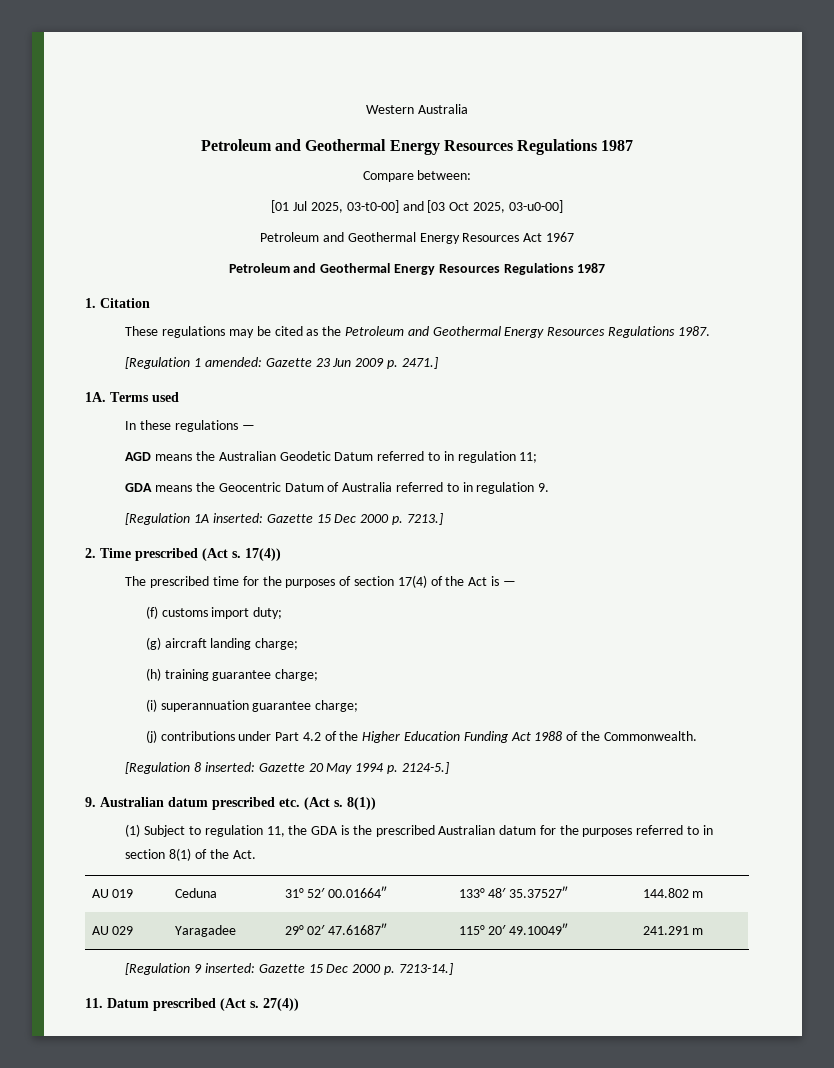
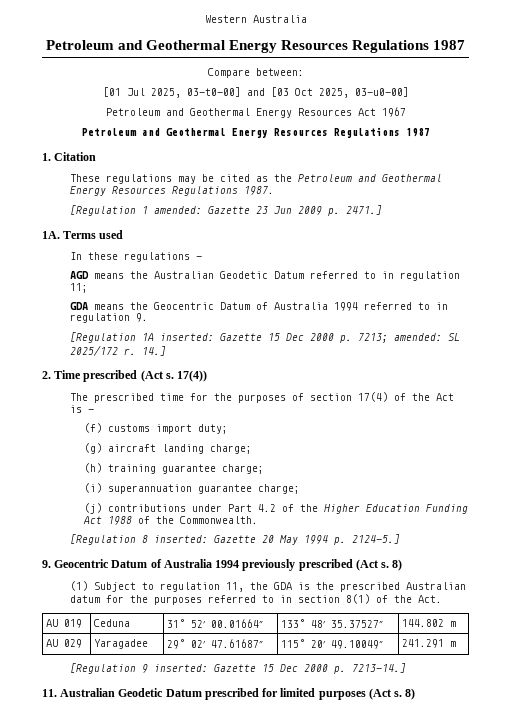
- GDA means the Geocentric Datum of Australia referred to in regulation 9.
+ GDA means the Geocentric Datum of Australia 1994 referred to in regulation 9.
- [Regulation 1A inserted: Gazette 15 Dec 2000 p. 7213.]
+ [Regulation 1A inserted: Gazette 15 Dec 2000 p. 7213; amended: SL 2025/172 r. 14.]
- 9. Australian datum prescribed etc. (Act s. 8(1))
+ 9. Geocentric Datum of Australia 1994 previously prescribed (Act s. 8)
- 11. Datum prescribed (Act s. 27(4))
+ 11. Australian Geodetic Datum prescribed for limited purposes (Act s. 8)

